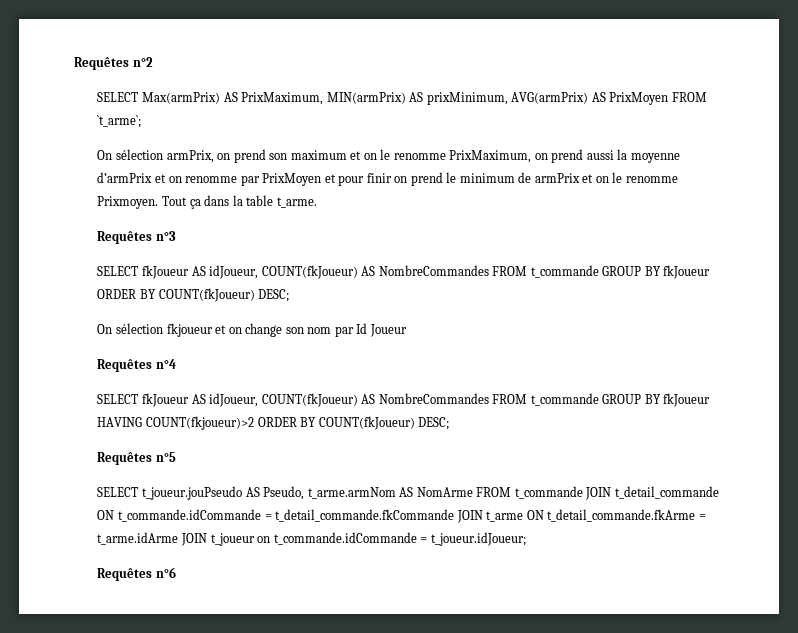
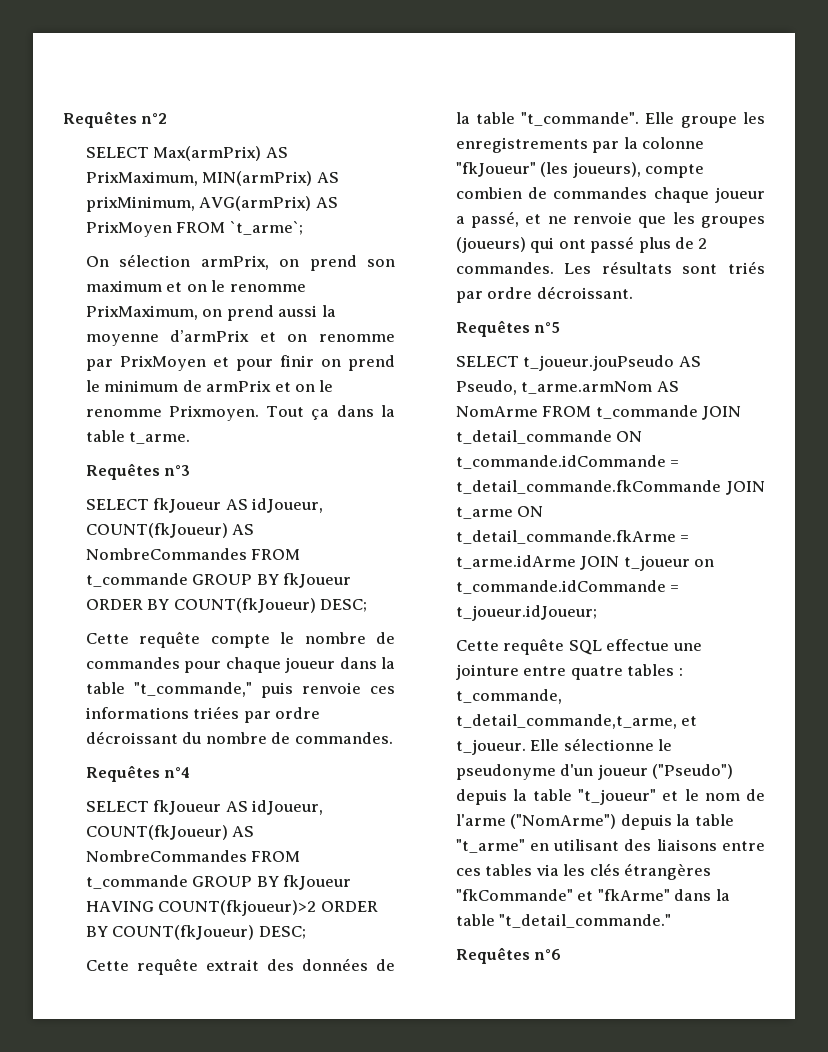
- On sélection fkjoueur et on change son nom par Id Joueur
+ Cette requête compte le nombre de commandes pour chaque joueur dans la table "t_commande," puis renvoie ces informations triées par ordre décroissant du nombre de commandes.
+ Cette requête extrait des données de la table "t_commande". Elle groupe les enregistrements par la colonne "fkJoueur" (les joueurs), compte combien de commandes chaque joueur a passé, et ne renvoie que les groupes (joueurs) qui ont passé plus de 2 commandes. Les résultats sont triés par ordre décroissant.
+ Cette requête SQL effectue une jointure entre quatre tables : t_commande, t_detail_commande,t_arme, et t_joueur. Elle sélectionne le pseudonyme d'un joueur ("Pseudo") depuis la table "t_joueur" et le nom de l'arme ("NomArme") depuis la table "t_arme" en utilisant des liaisons entre ces tables via les clés étrangères "fkCommande" et "fkArme" dans la table "t_detail_commande."

